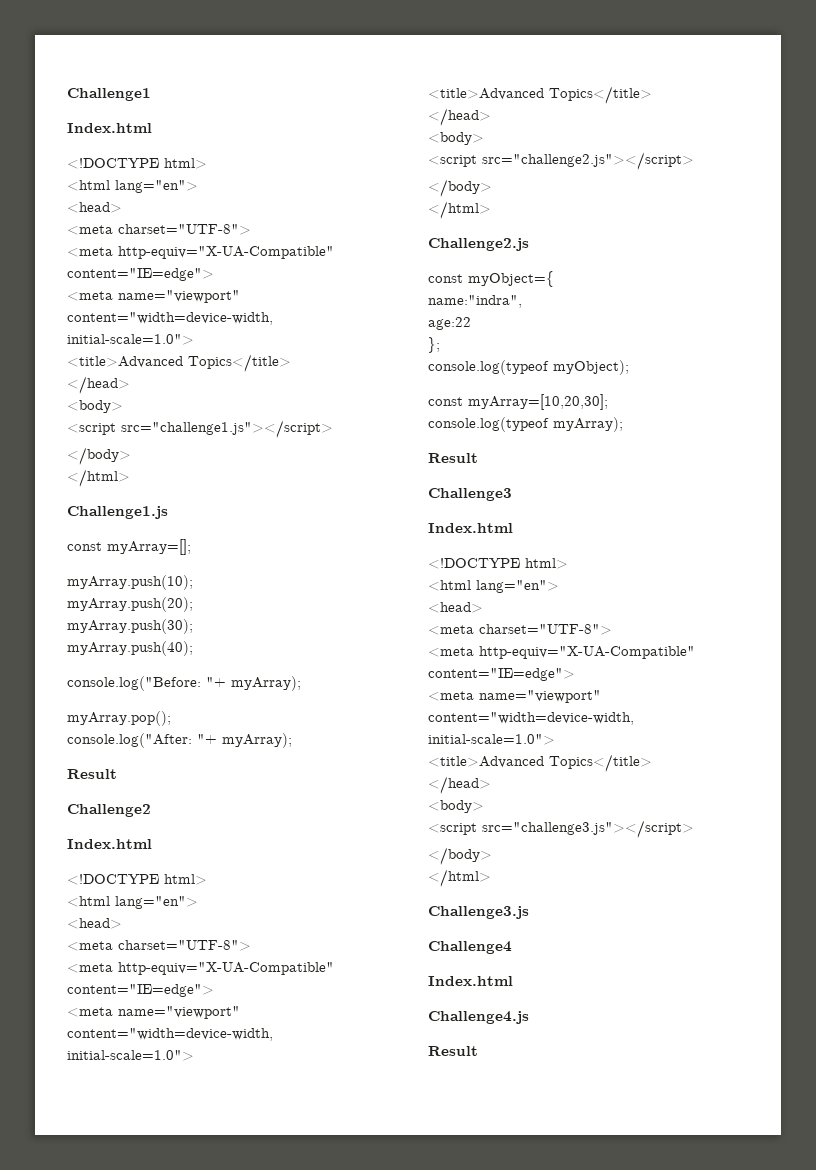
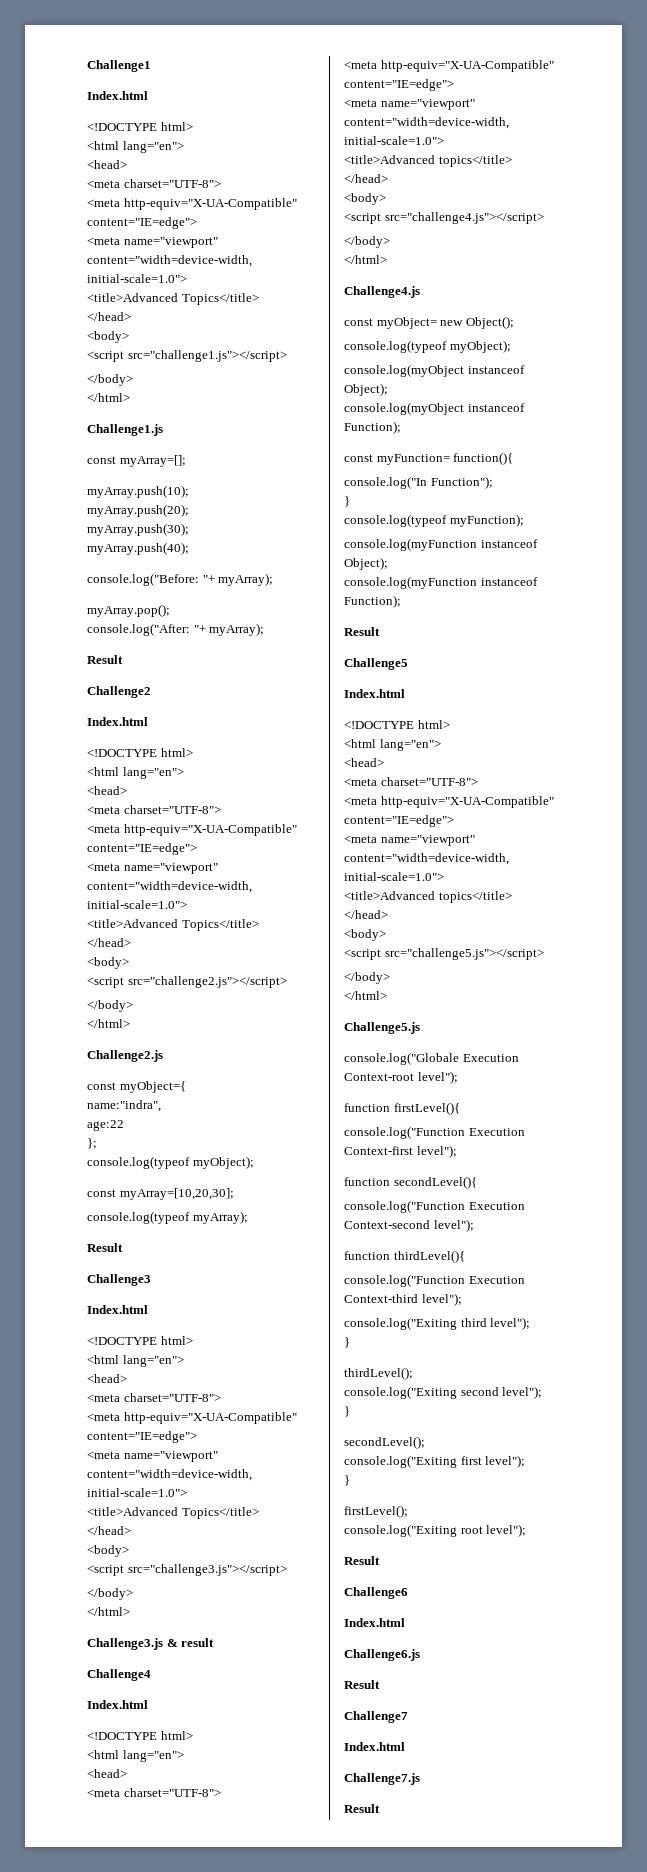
- Challenge3.js
+ Challenge3.js & result
  Challenge4
  Index.html
+ <!DOCTYPE html>
+ <html lang="en">
+ <head>
+ <meta charset="UTF-8">
+ <meta http-equiv="X-UA-Compatible" content="IE=edge">
+ <meta name="viewport" content="width=device-width, initial-scale=1.0">
+ <title>Advanced topics</title>
+ </head>
+ <body>
+ <script src="challenge4.js"></script>
+ </body>
+ </html>
  Challenge4.js
+ const myObject= new Object();
+ console.log(typeof myObject);
+ console.log(myObject instanceof Object);
+ console.log(myObject instanceof Function);
+ const myFunction= function(){
+ console.log("In Function");
+ }
+ console.log(typeof myFunction);
+ console.log(myFunction instanceof Object);
+ console.log(myFunction instanceof Function);
+ Result
+ Challenge5
+ Index.html
+ <!DOCTYPE html>
+ <html lang="en">
+ <head>
+ <meta charset="UTF-8">
+ <meta http-equiv="X-UA-Compatible" content="IE=edge">
+ <meta name="viewport" content="width=device-width, initial-scale=1.0">
+ <title>Advanced topics</title>
+ </head>
+ <body>
+ <script src="challenge5.js"></script>
+ </body>
+ </html>
+ Challenge5.js
+ console.log("Globale Execution Context-root level");
+ function firstLevel(){
+ console.log("Function Execution Context-first level");
+ function secondLevel(){
+ console.log("Function Execution Context-second level");
+ function thirdLevel(){
+ console.log("Function Execution Context-third level");
+ console.log("Exiting third level");
+ }
+ thirdLevel();
+ console.log("Exiting second level");
+ }
+ secondLevel();
+ console.log("Exiting first level");
+ }
+ firstLevel();
+ console.log("Exiting root level");
+ Result
+ Challenge6
+ Index.html
+ Challenge6.js
+ Result
+ Challenge7
+ Index.html
+ Challenge7.js

